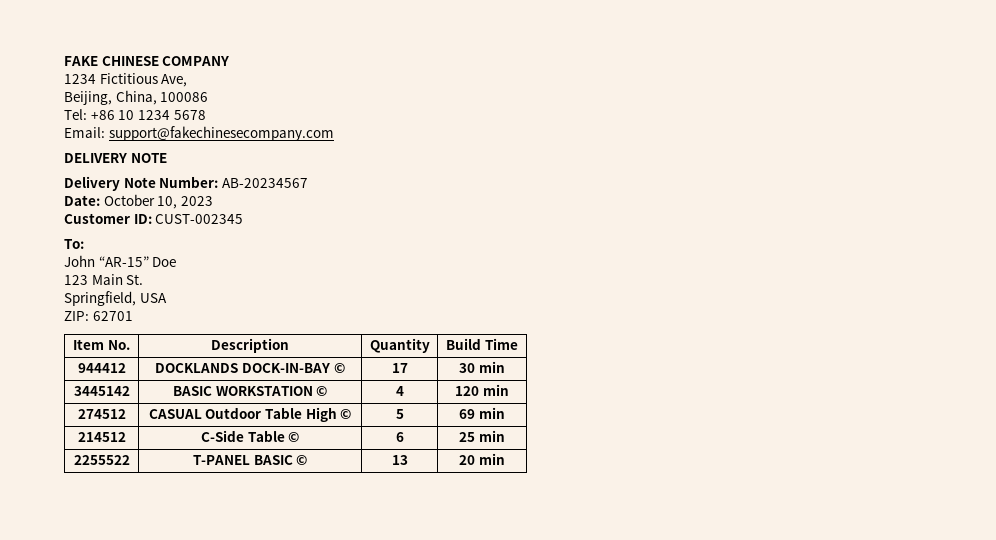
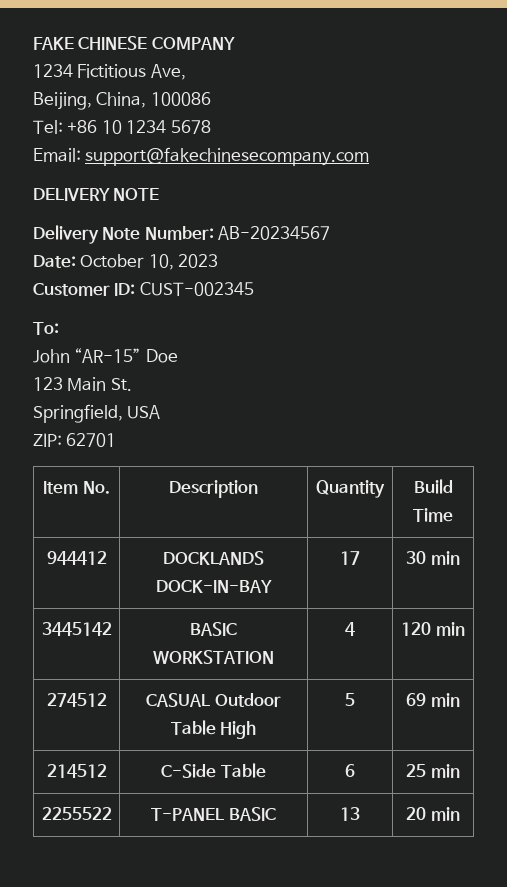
- 944412 | DOCKLANDS DOCK-IN-BAY © | 17 | 30 min
+ 944412 | DOCKLANDS DOCK-IN-BAY | 17 | 30 min
- 3445142 | BASIC WORKSTATION © | 4 | 120 min
+ 3445142 | BASIC WORKSTATION | 4 | 120 min
- 274512 | CASUAL Outdoor Table High © | 5 | 69 min
+ 274512 | CASUAL Outdoor Table High | 5 | 69 min
- 214512 | C-Side Table © | 6 | 25 min
+ 214512 | C-Side Table | 6 | 25 min
- 2255522 | T-PANEL BASIC © | 13 | 20 min
+ 2255522 | T-PANEL BASIC | 13 | 20 min

